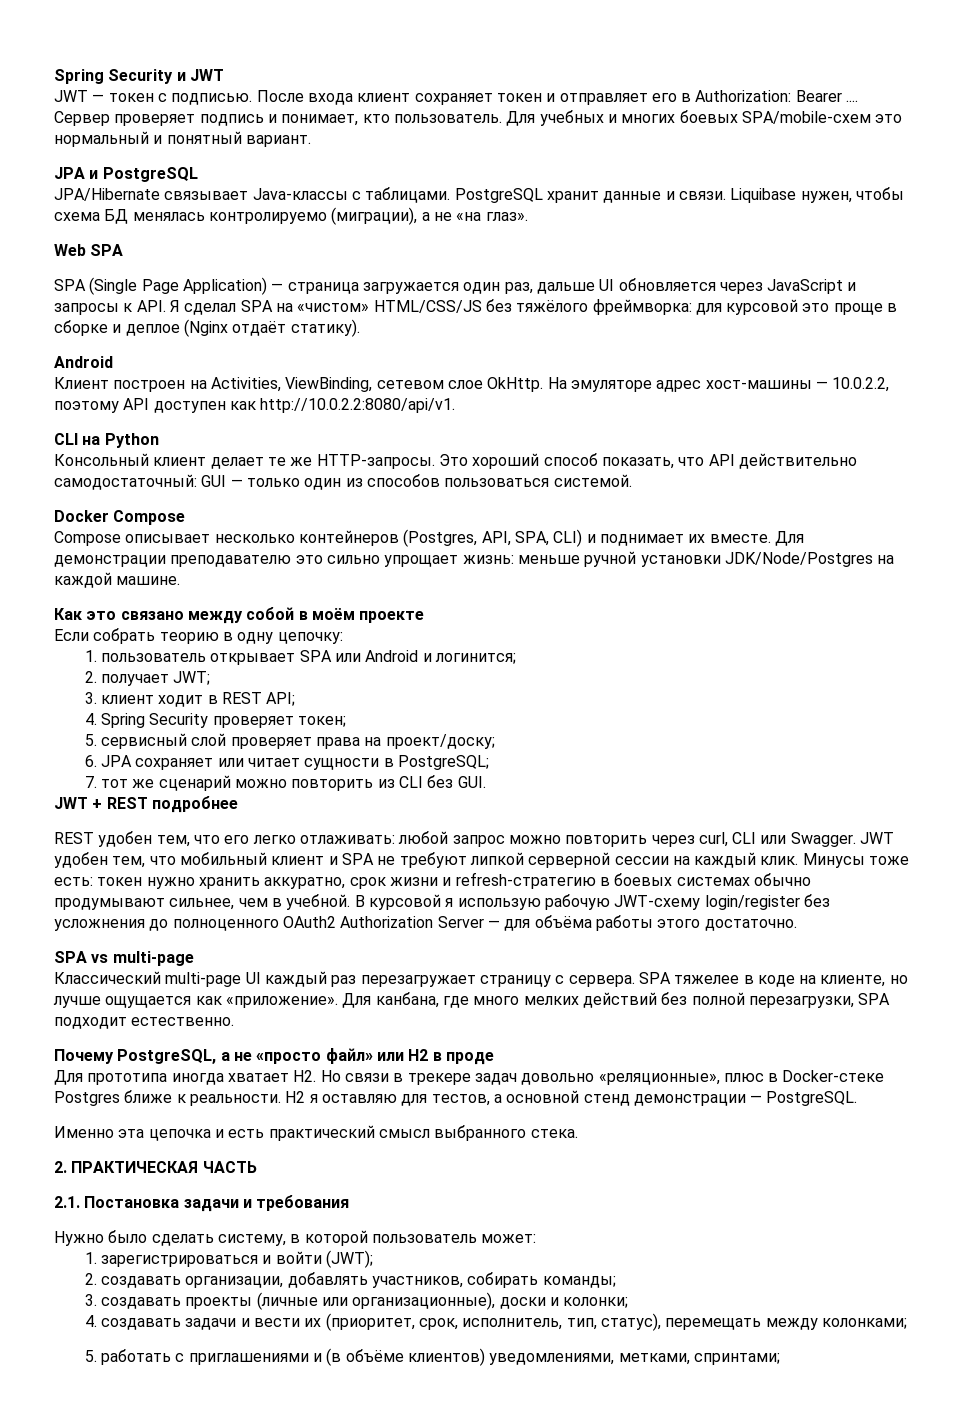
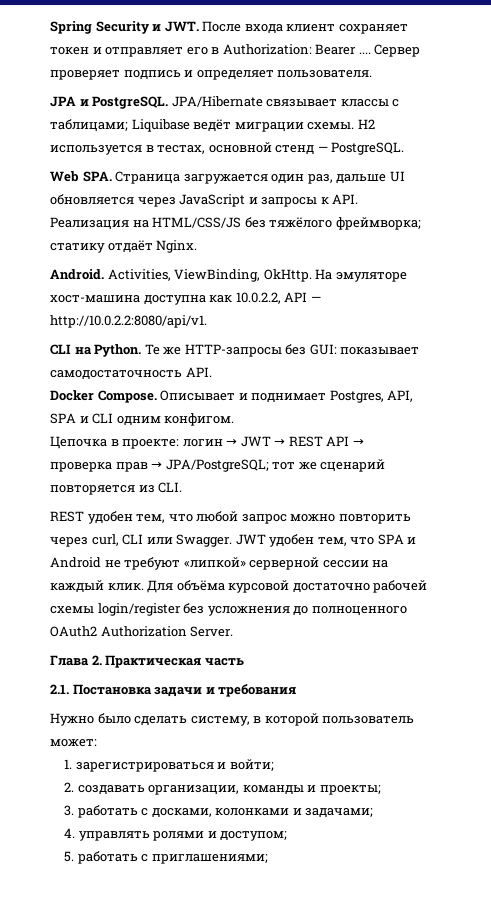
- Spring Security и JWT
- JWT — токен с подписью. После входа клиент сохраняет токен и отправляет его в Authorization: Bearer ....
+ Spring Security и JWT. После входа клиент сохраняет токен и отправляет его в Authorization: Bearer ....
- Сервер проверяет подпись и понимает, кто пользователь. Для учебных и многих боевых SPA/mobile-схем это нормальный и понятный вариант.
+ Сервер проверяет подпись и определяет пользователя.
- JPA и PostgreSQL
- JPA/Hibernate связывает Java-классы с таблицами. PostgreSQL хранит данные и связи. Liquibase нужен, чтобы схема БД менялась контролируемо (миграции), а не «на глаз».
- Web SPA
- SPA (Single Page Application) — страница загружается один раз, дальше UI обновляется через JavaScript и запросы к API. Я сделал SPA на «чистом» HTML/CSS/JS без тяжёлого фреймворка: для курсовой это проще в сборке и деплое (Nginx отдаёт статику).
- Android
- Клиент построен на Activities, ViewBinding, сетевом слое OkHttp. На эмуляторе адрес хост-машины — 10.0.2.2, поэтому API доступен как http://10.0.2.2:8080/api/v1.
- CLI на Python
- Консольный клиент делает те же HTTP-запросы. Это хороший способ показать, что API действительно самодостаточный: GUI — только один из способов пользоваться системой.
- Docker Compose
- Compose описывает несколько контейнеров (Postgres, API, SPA, CLI) и поднимает их вместе. Для демонстрации преподавателю это сильно упрощает жизнь: меньше ручной установки JDK/Node/Postgres на каждой машине.
- Как это связано между собой в моём проекте
- Если собрать теорию в одну цепочку:
- 1. пользователь открывает SPA или Android и логинится;
- 2. получает JWT;
- 3. клиент ходит в REST API;
- 4. Spring Security проверяет токен;
- 5. сервисный слой проверяет права на проект/доску;
- 6. JPA сохраняет или читает сущности в PostgreSQL;
- 7. тот же сценарий можно повторить из CLI без GUI.
- JWT + REST подробнее
+ JPA и PostgreSQL. JPA/Hibernate связывает классы с таблицами; Liquibase ведёт миграции схемы. H2 используется в тестах, основной стенд — PostgreSQL.
+ Web SPA. Страница загружается один раз, дальше UI обновляется через JavaScript и запросы к API. Реализация на HTML/CSS/JS без тяжёлого фреймворка; статику отдаёт Nginx.
+ Android. Activities, ViewBinding, OkHttp. На эмуляторе хост-машина доступна как 10.0.2.2, API — http://10.0.2.2:8080/api/v1.
+ CLI на Python. Те же HTTP-запросы без GUI: показывает самодостаточность API.
+ Docker Compose. Описывает и поднимает Postgres, API, SPA и CLI одним конфигом.
+ Цепочка в проекте: логин → JWT → REST API → проверка прав → JPA/PostgreSQL; тот же сценарий повторяется из CLI.
- REST удобен тем, что его легко отлаживать: любой запрос можно повторить через curl, CLI или Swagger.
+ REST удобен тем, что любой запрос можно повторить через curl, CLI или Swagger.
- JWT удобен тем, что мобильный клиент и SPA не требуют липкой серверной сессии на каждый клик.
+ JWT удобен тем, что SPA и Android не требуют «липкой» серверной сессии на каждый клик.
- Минусы тоже есть: токен нужно хранить аккуратно, срок жизни и refresh-стратегию в боевых системах обычно продумывают сильнее, чем в учебной. В курсовой я использую рабочую JWT-схему login/register без усложнения до полноценного OAuth2 Authorization Server — для объёма работы этого достаточно.
- SPA vs multi-page
- Классический multi-page UI каждый раз перезагружает страницу с сервера. SPA тяжелее в коде на клиенте, но лучше ощущается как «приложение». Для канбана, где много мелких действий без полной перезагрузки, SPA подходит естественно.
- Почему PostgreSQL, а не «просто файл» или H2 в проде
- Для прототипа иногда хватает H2. Но связи в трекере задач довольно «реляционные», плюс в Docker-стеке Postgres ближе к реальности. H2 я оставляю для тестов, а основной стенд демонстрации — PostgreSQL.
- Именно эта цепочка и есть практический смысл выбранного стека.
- 2. ПРАКТИЧЕСКАЯ ЧАСТЬ
+ Для объёма курсовой достаточно рабочей схемы login/register без усложнения до полноценного OAuth2 Authorization Server.
+ Глава 2. Практическая часть
- 1. зарегистрироваться и войти (JWT);
+ 1. зарегистрироваться и войти;
- 2. создавать организации, добавлять участников, собирать команды;
- 3. создавать проекты (личные или организационные), доски и колонки;
- 4. создавать задачи и вести их (приоритет, срок, исполнитель, тип, статус), перемещать между колонками;
- 5. работать с приглашениями и (в объёме клиентов) уведомлениями, метками, спринтами;
+ 2. создавать организации, команды и проекты;
+ 3. работать с досками, колонками и задачами;
+ 4. управлять ролями и доступом;
+ 5. работать с приглашениями;

